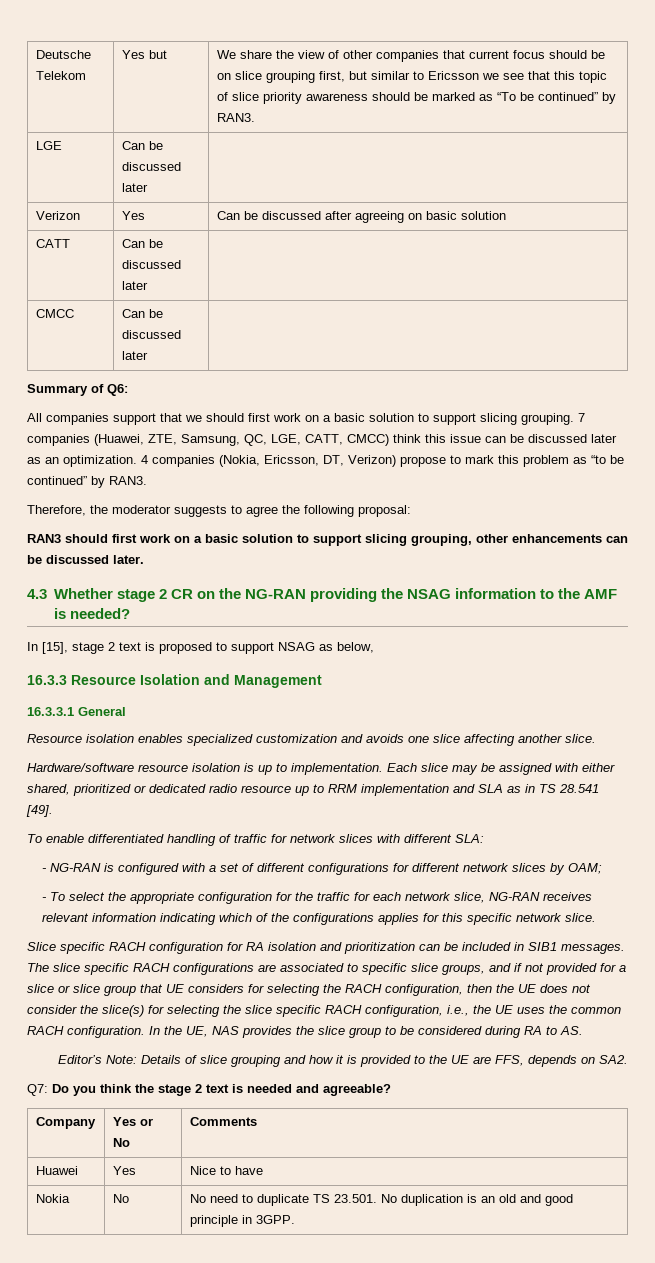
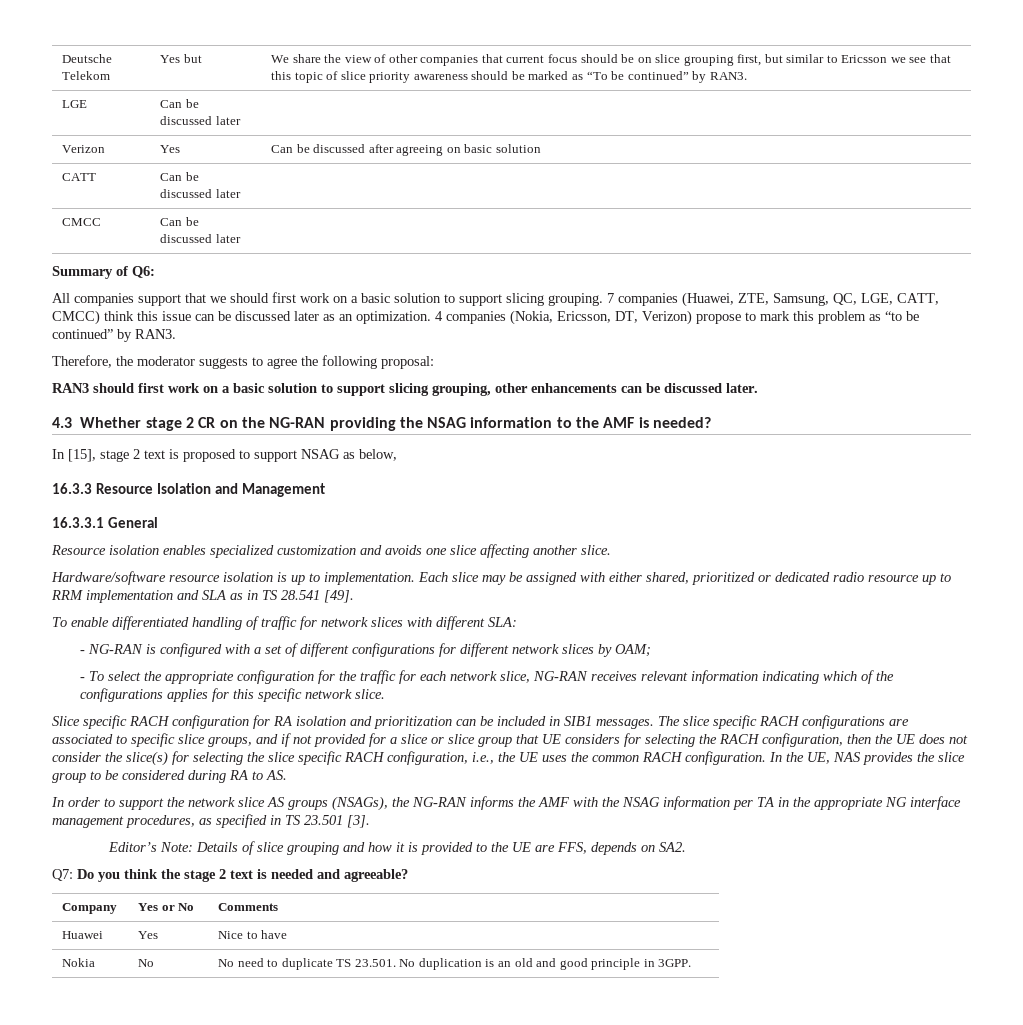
+ In order to support the network slice AS groups (NSAGs), the NG-RAN informs the AMF with the NSAG information per TA in the appropriate NG interface management procedures, as specified in TS 23.501 [3].

